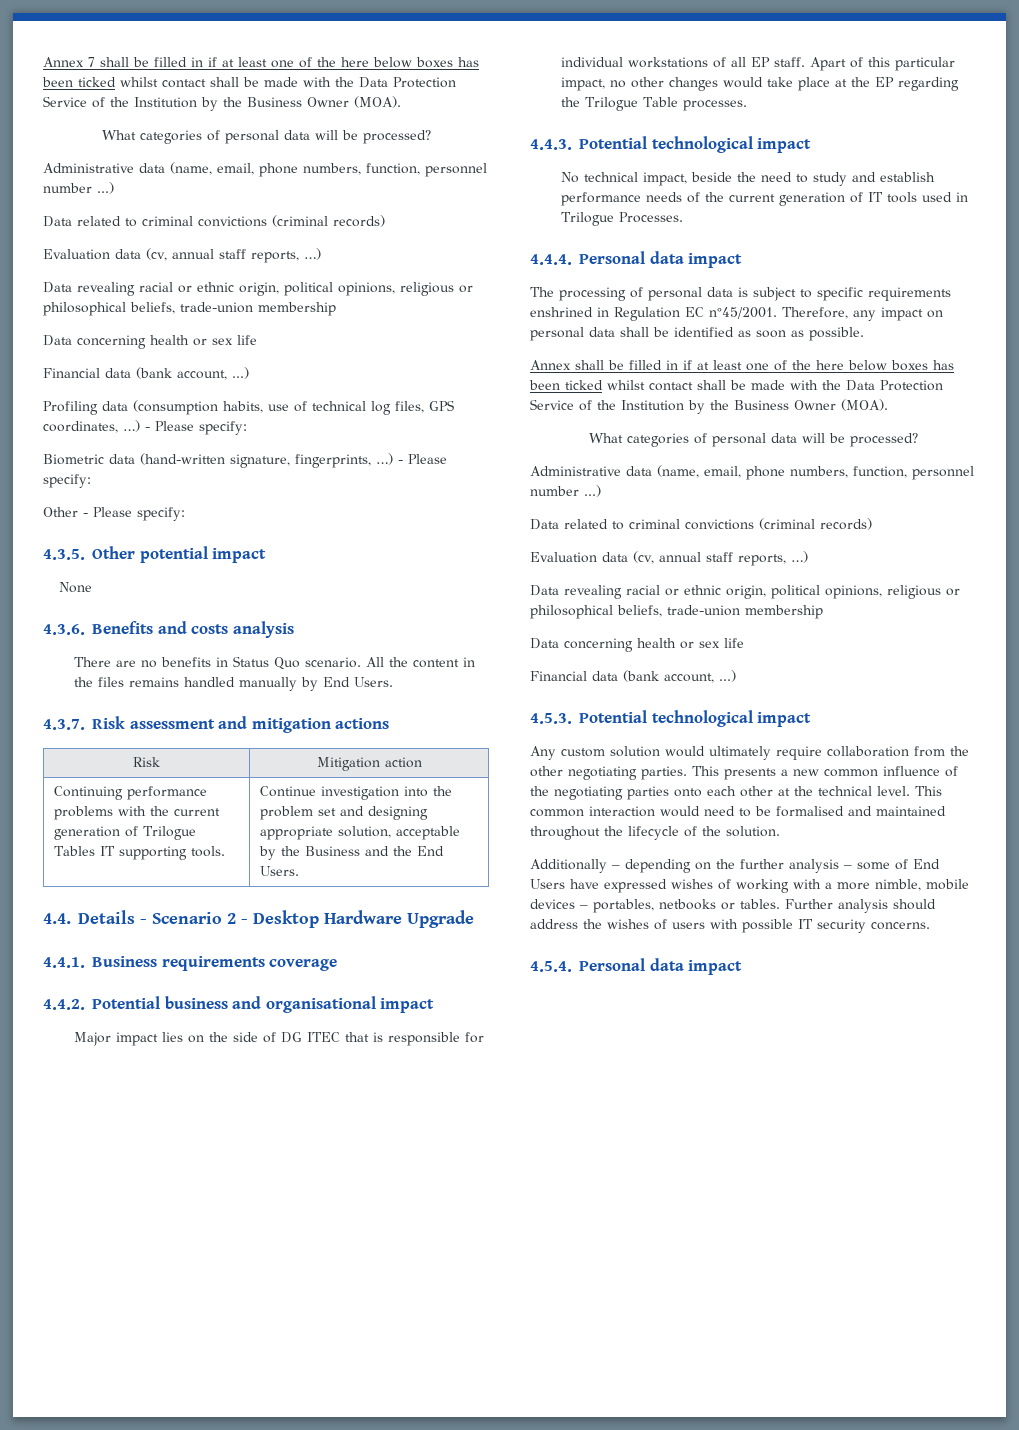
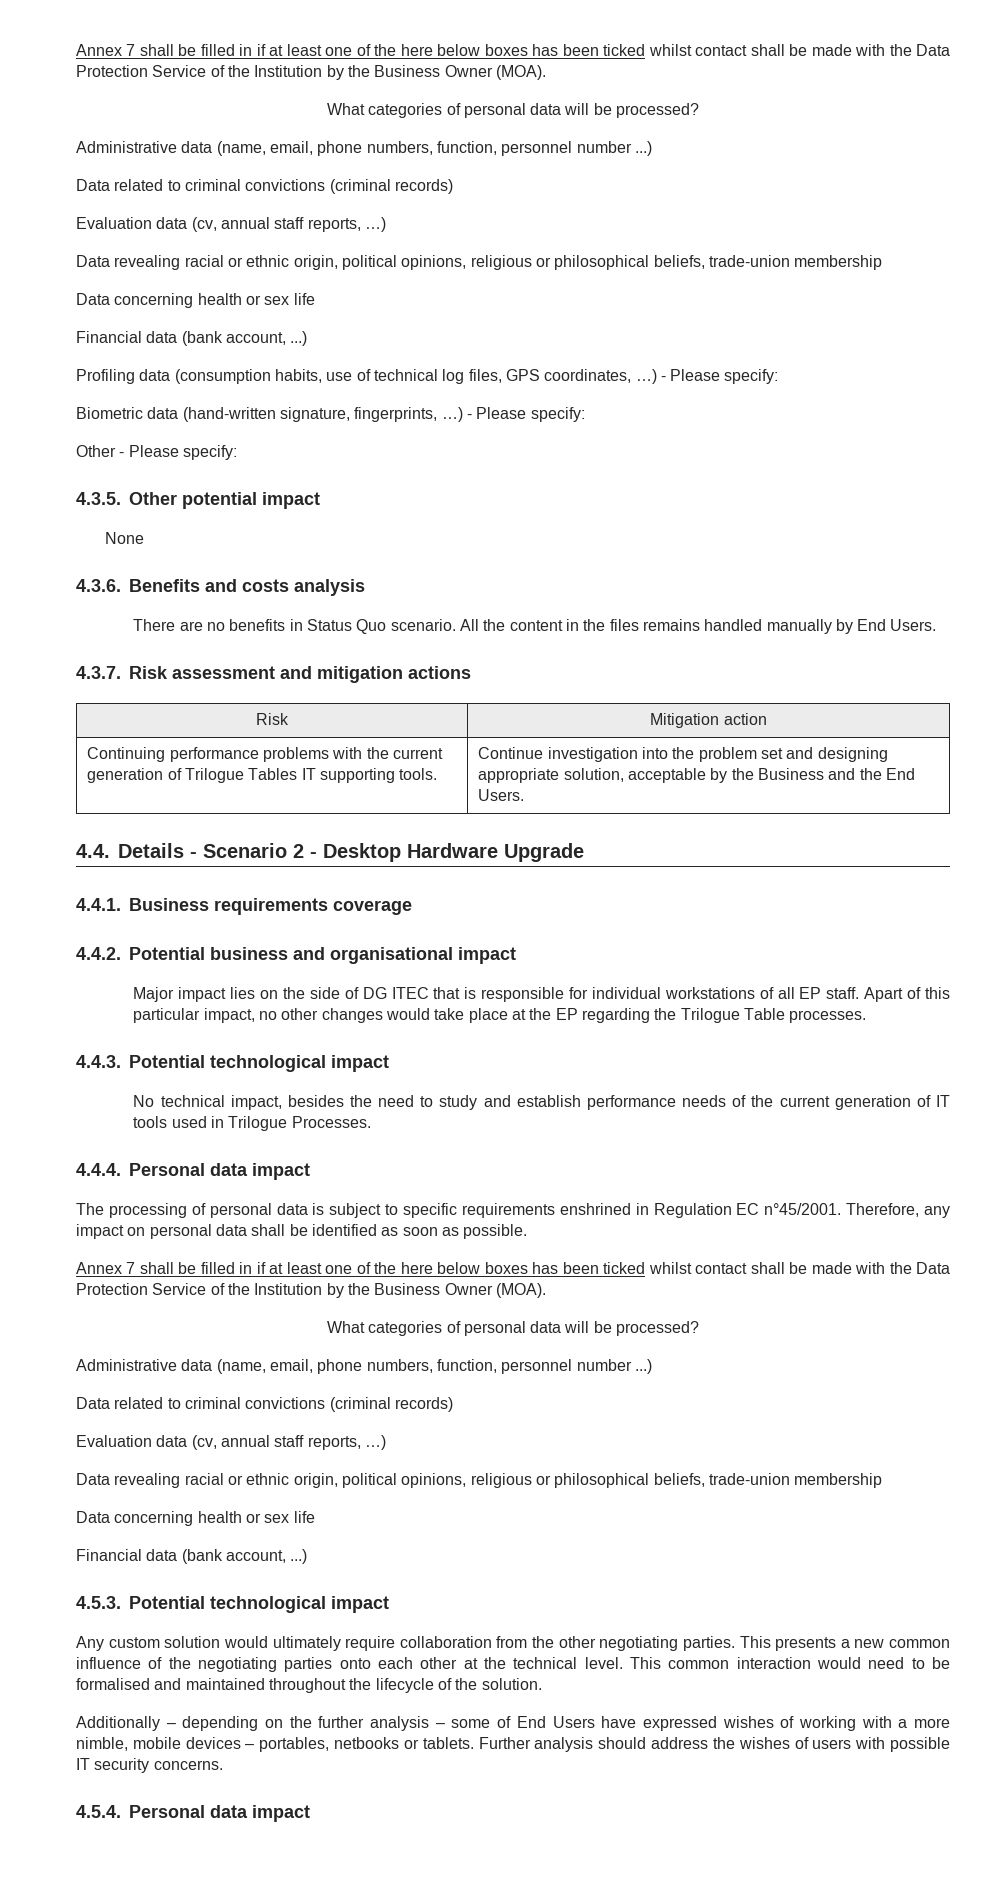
- No technical impact, beside the need to study and establish performance needs of the current generation of IT tools used in Trilogue Processes.
+ No technical impact, besides the need to study and establish performance needs of the current generation of IT tools used in Trilogue Processes.
  Therefore, any impact on personal data shall be identified as soon as possible.
- Annex shall be filled in if at least one of the here below boxes has been ticked whilst contact shall be made with the Data Protection Service of the Institution by the Business Owner (MOA).
+ Annex 7 shall be filled in if at least one of the here below boxes has been ticked whilst contact shall be made with the Data Protection Service of the Institution by the Business Owner (MOA).
- Additionally – depending on the further analysis – some of End Users have expressed wishes of working with a more nimble, mobile devices – portables, netbooks or tables.
+ Additionally – depending on the further analysis – some of End Users have expressed wishes of working with a more nimble, mobile devices – portables, netbooks or tablets.

